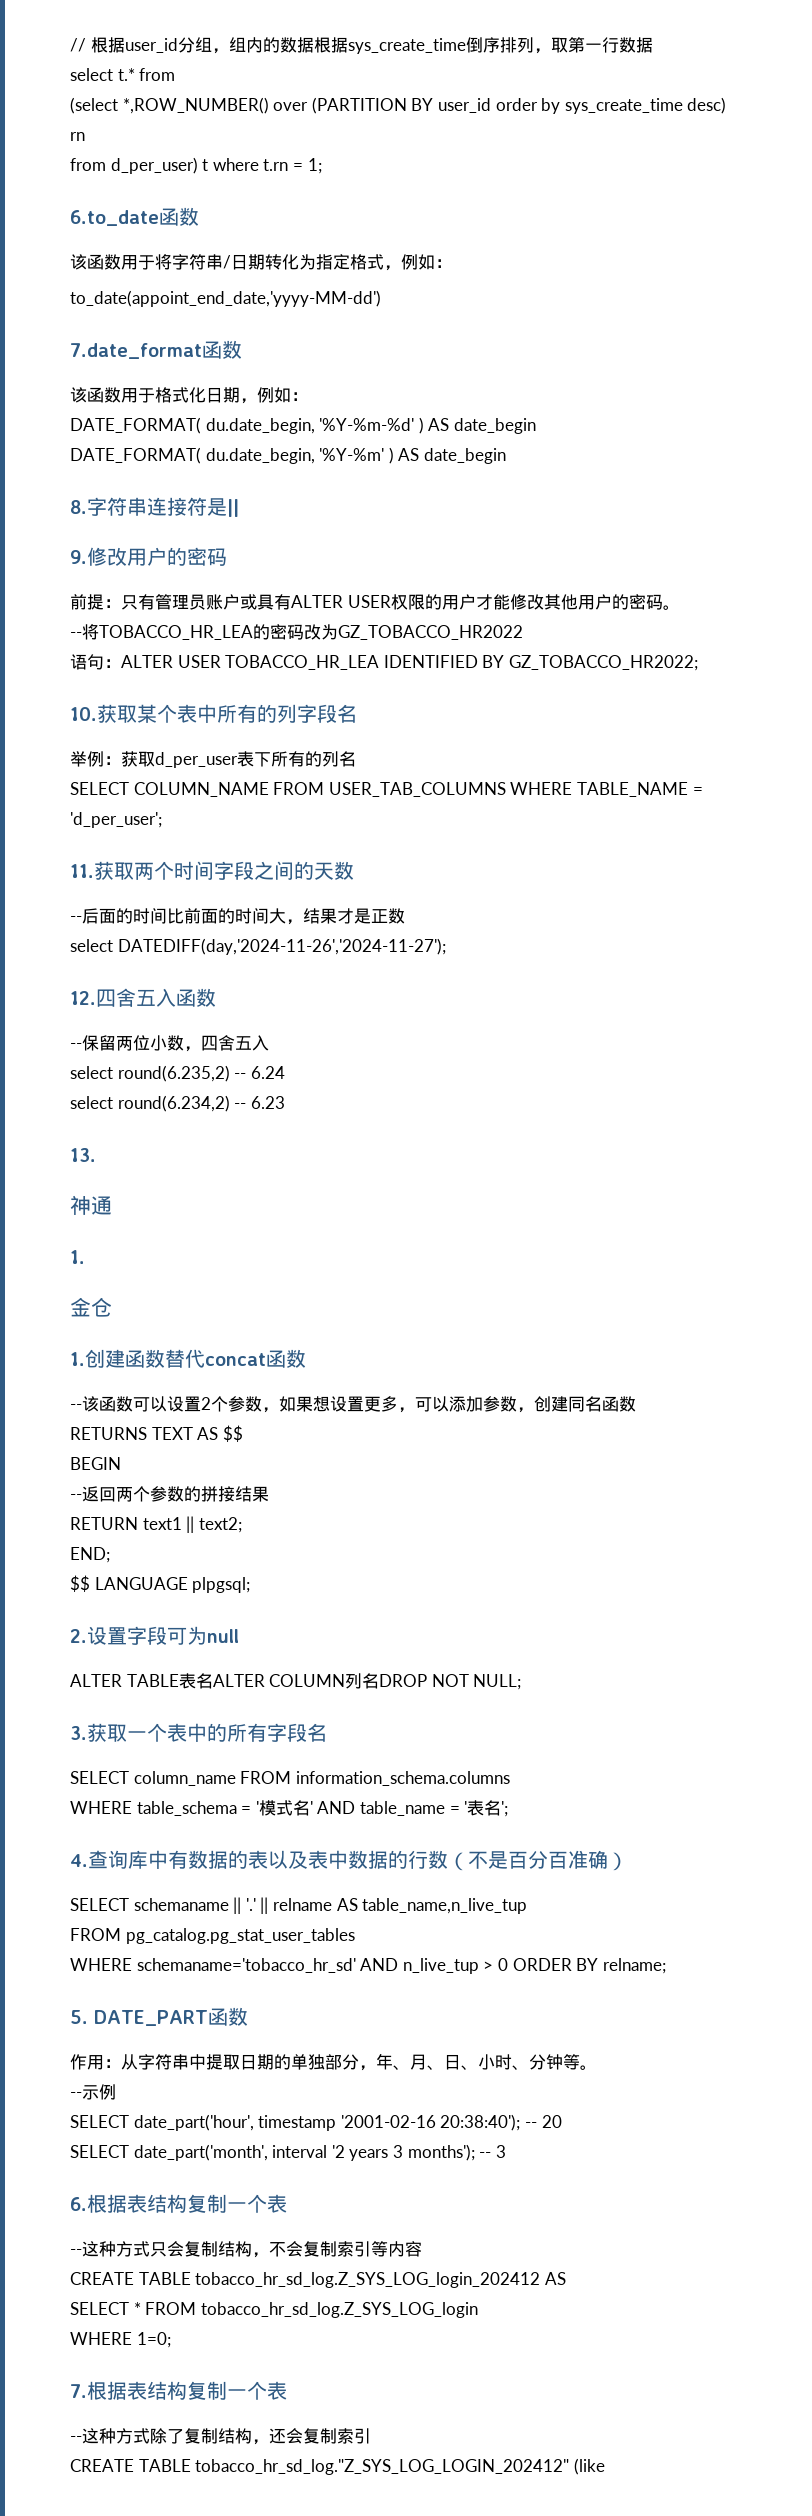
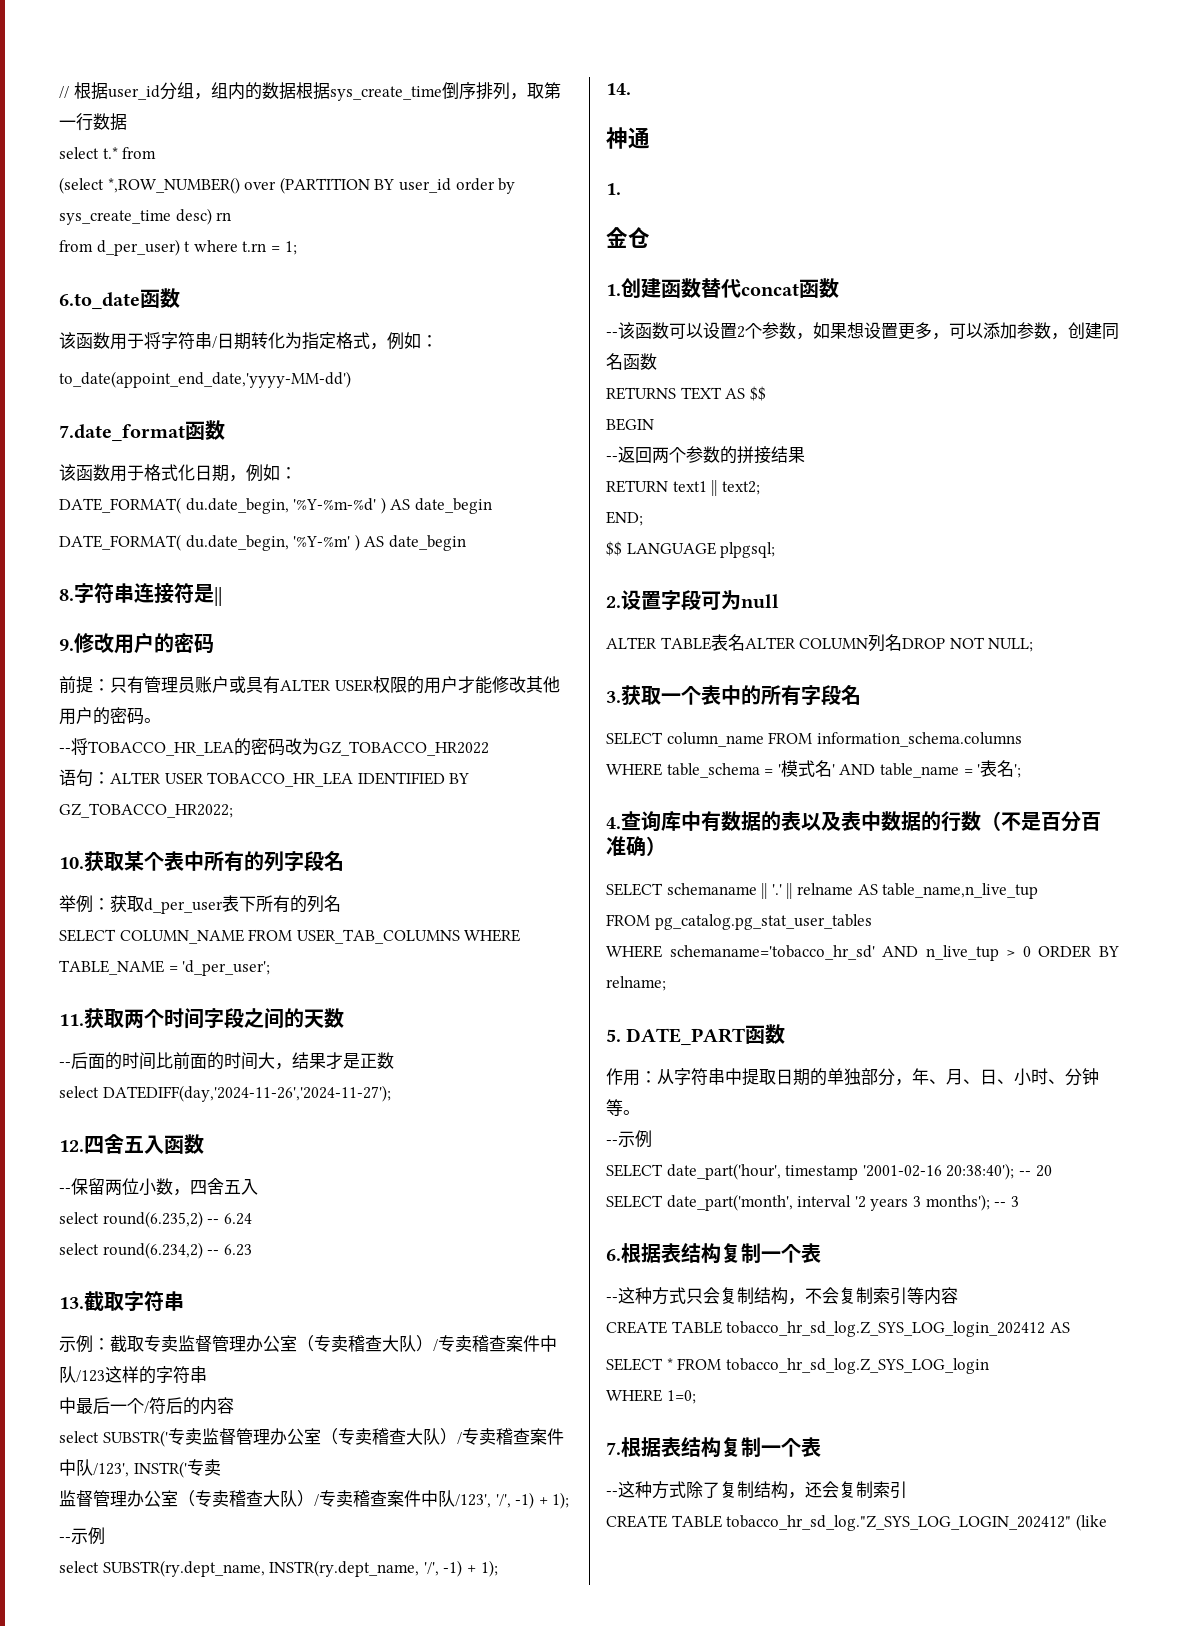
- 13.
+ 13.截取字符串
+ 示例：截取专卖监督管理办公室（专卖稽查大队）/专卖稽查案件中队/123这样的字符串
+ 中最后一个/符后的内容
+ select SUBSTR('专卖监督管理办公室（专卖稽查大队）/专卖稽查案件中队/123', INSTR('专卖
+ 监督管理办公室（专卖稽查大队）/专卖稽查案件中队/123', '/', -1) + 1);
+ --示例
+ select SUBSTR(ry.dept_name, INSTR(ry.dept_name, '/', -1) + 1);
+ 14.

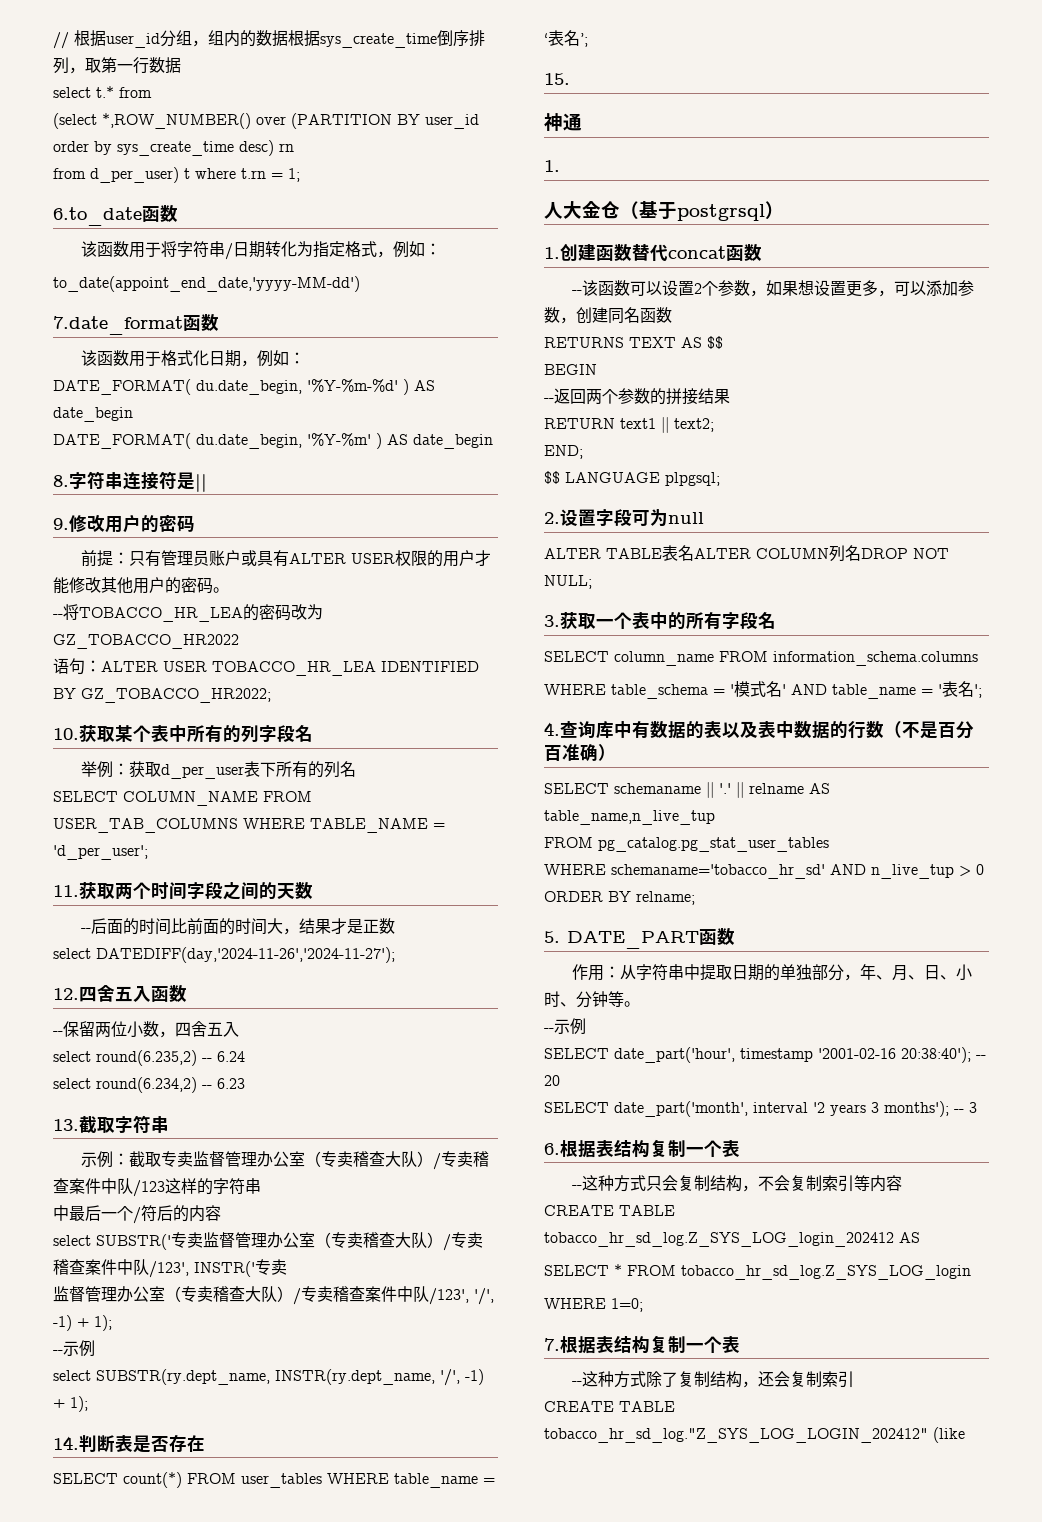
- 14.
+ 14.判断表是否存在
+ SELECT count(*) FROM user_tables WHERE table_name = ‘表名’;
+ 15.
- 金仓
+ 人大金仓（基于postgrsql）

